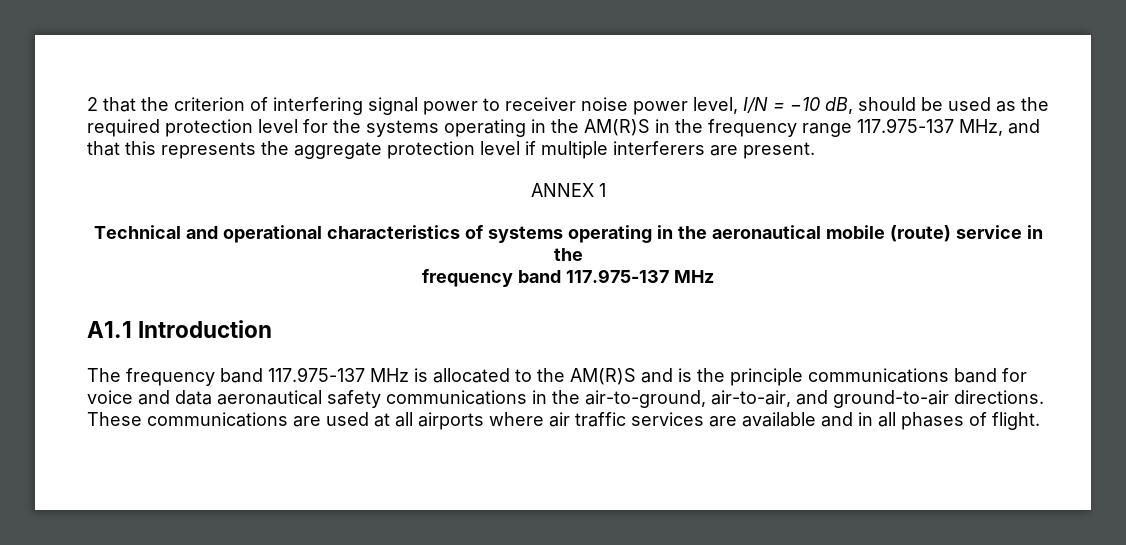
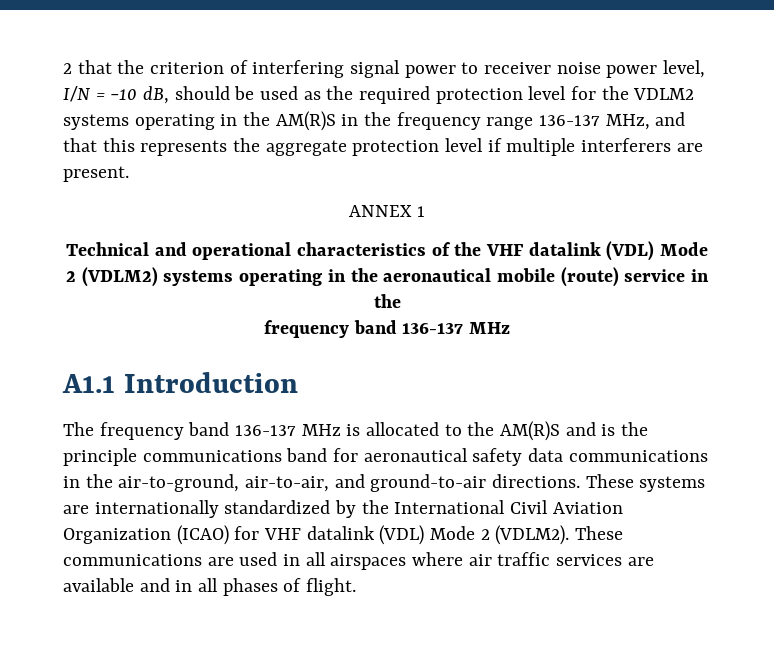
- 2 that the criterion of interfering signal power to receiver noise power level, I/N = −10 dB, should be used as the required protection level for the systems operating in the AM(R)S in the frequency range 117.975-137 MHz, and that this represents the aggregate protection level if multiple interferers are present.
+ 2 that the criterion of interfering signal power to receiver noise power level, I/N = −10 dB, should be used as the required protection level for the VDLM2 systems operating in the AM(R)S in the frequency range 136-137 MHz, and that this represents the aggregate protection level if multiple interferers are present.
- Technical and operational characteristics of systems operating in the aeronautical mobile (route) service in the
- frequency band 117.975-137 MHz
+ Technical and operational characteristics of the VHF datalink (VDL) Mode 2 (VDLM2) systems operating in the aeronautical mobile (route) service in the
+ frequency band 136-137 MHz
- The frequency band 117.975-137 MHz is allocated to the AM(R)S and is the principle communications band for voice and data aeronautical safety communications in the air-to-ground, air-to-air, and ground-to-air directions.
+ The frequency band 136-137 MHz is allocated to the AM(R)S and is the principle communications band for aeronautical safety data communications in the air-to-ground, air-to-air, and ground-to-air directions.
- These communications are used at all airports where air traffic services are available and in all phases of flight.
+ These systems are internationally standardized by the International Civil Aviation Organization (ICAO) for VHF datalink (VDL) Mode 2 (VDLM2). These communications are used in all airspaces where air traffic services are available and in all phases of flight.

